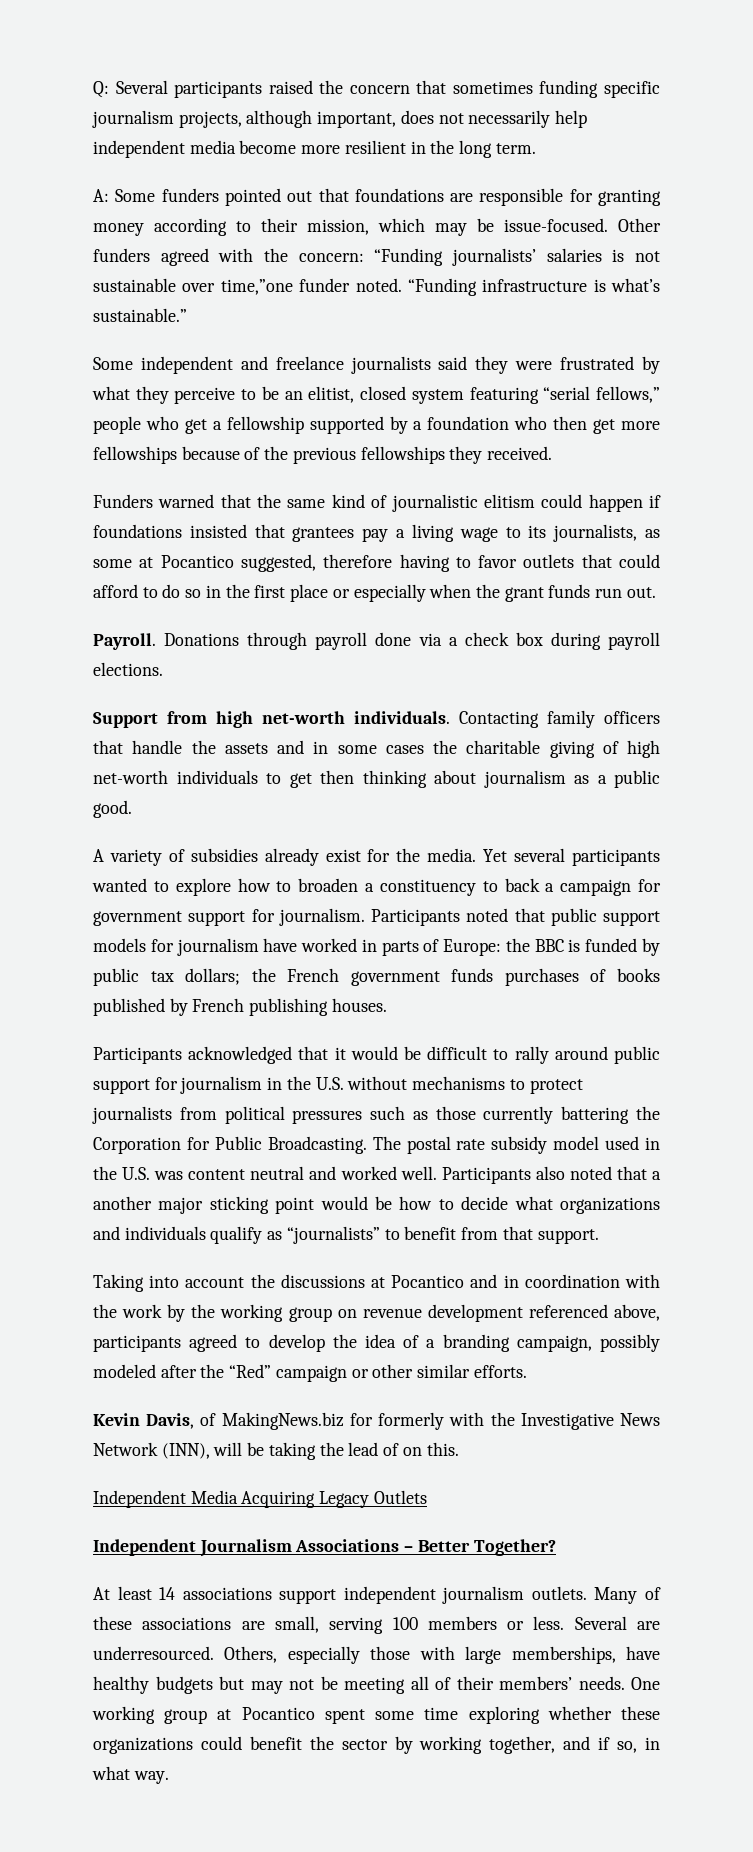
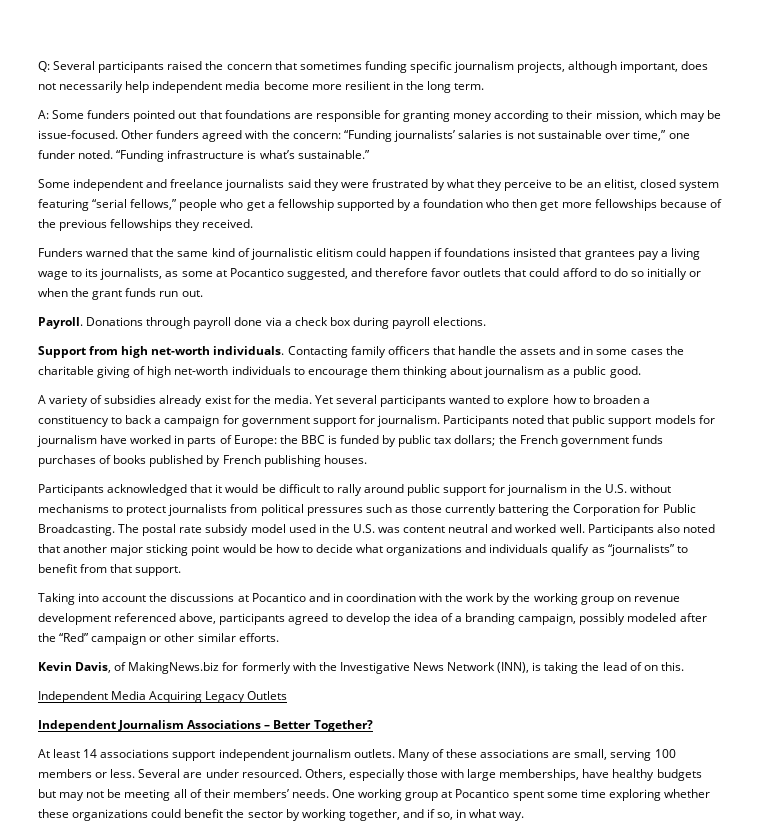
- Other funders agreed with the concern: “Funding journalists’ salaries is not sustainable over time,”one funder noted.
+ Other funders agreed with the concern: “Funding journalists’ salaries is not sustainable over time,” one funder noted.
- Funders warned that the same kind of journalistic elitism could happen if foundations insisted that grantees pay a living wage to its journalists, as some at Pocantico suggested, therefore having to favor outlets that could afford to do so in the first place or especially when the grant funds run out.
+ Funders warned that the same kind of journalistic elitism could happen if foundations insisted that grantees pay a living wage to its journalists, as some at Pocantico suggested, and therefore favor outlets that could afford to do so initially or when the grant funds run out.
- Contacting family officers that handle the assets and in some cases the charitable giving of high net-worth individuals to get then thinking about journalism as a public good.
+ Contacting family officers that handle the assets and in some cases the charitable giving of high net-worth individuals to encourage them thinking about journalism as a public good.
- Participants also noted that a another major sticking point would be how to decide what organizations and individuals qualify as “journalists” to benefit from that support.
+ Participants also noted that another major sticking point would be how to decide what organizations and individuals qualify as “journalists” to benefit from that support.
- Kevin Davis, of MakingNews.biz for formerly with the Investigative News Network (INN), will be taking the lead of on this.
+ Kevin Davis, of MakingNews.biz for formerly with the Investigative News Network (INN), is taking the lead of on this.
- Several are underresourced.
+ Several are under resourced.

